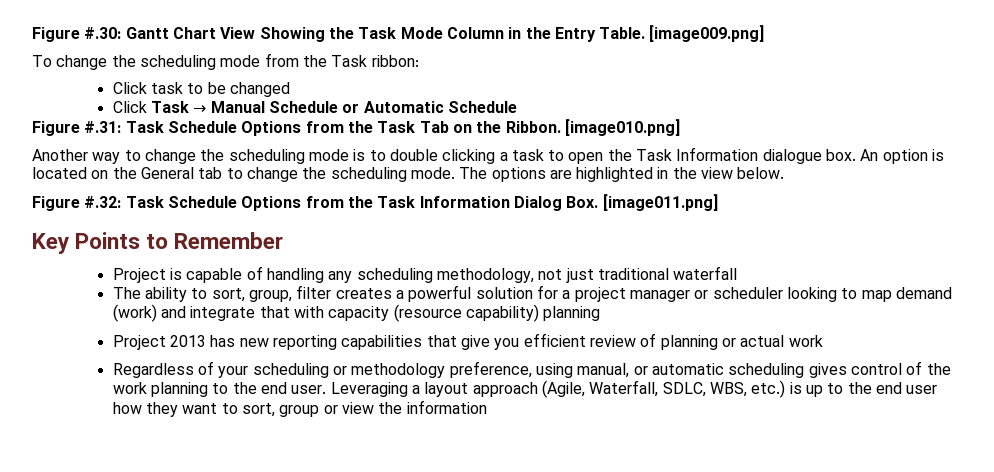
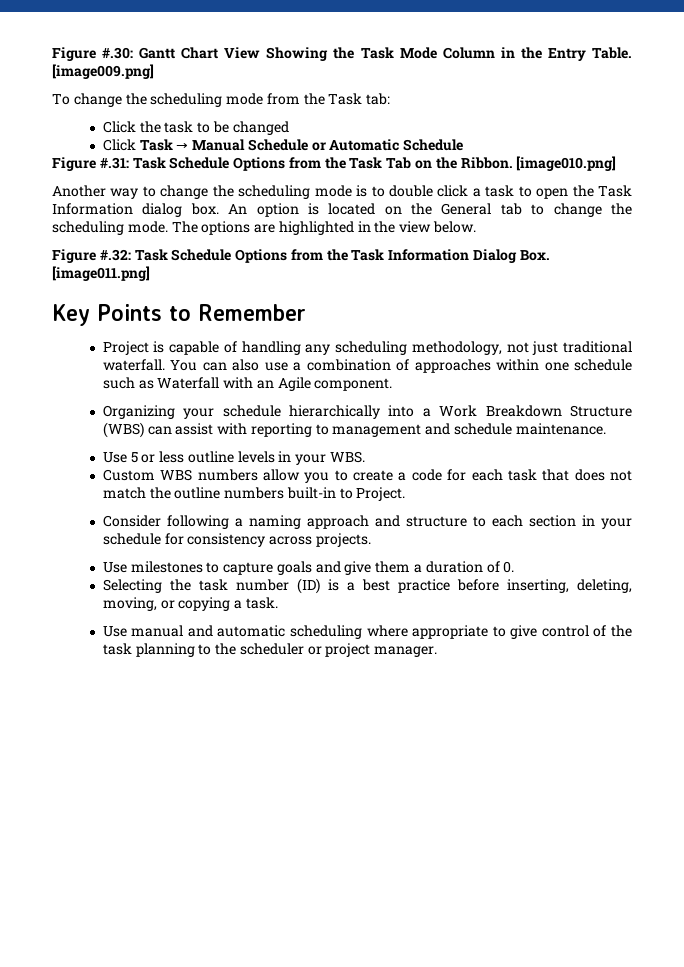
- To change the scheduling mode from the Task ribbon:
- Click task to be changed
+ To change the scheduling mode from the Task tab:
+ Click the task to be changed
- Another way to change the scheduling mode is to double clicking a task to open the Task Information dialogue box.
+ Another way to change the scheduling mode is to double click a task to open the Task Information dialog box.
- Project is capable of handling any scheduling methodology, not just traditional waterfall
- The ability to sort, group, filter creates a powerful solution for a project manager or scheduler looking to map demand (work) and integrate that with capacity (resource capability) planning
- Project 2013 has new reporting capabilities that give you efficient review of planning or actual work
- Regardless of your scheduling or methodology preference, using manual, or automatic scheduling gives control of the work planning to the end user. Leveraging a layout approach (Agile, Waterfall, SDLC, WBS, etc.) is up to the end user how they want to sort, group or view the information
+ Project is capable of handling any scheduling methodology, not just traditional waterfall. You can also use a combination of approaches within one schedule such as Waterfall with an Agile component.
+ Organizing your schedule hierarchically into a Work Breakdown Structure (WBS) can assist with reporting to management and schedule maintenance.
+ Use 5 or less outline levels in your WBS.
+ Custom WBS numbers allow you to create a code for each task that does not match the outline numbers built-in to Project.
+ Consider following a naming approach and structure to each section in your schedule for consistency across projects.
+ Use milestones to capture goals and give them a duration of 0.
+ Selecting the task number (ID) is a best practice before inserting, deleting, moving, or copying a task.
+ Use manual and automatic scheduling where appropriate to give control of the task planning to the scheduler or project manager.

